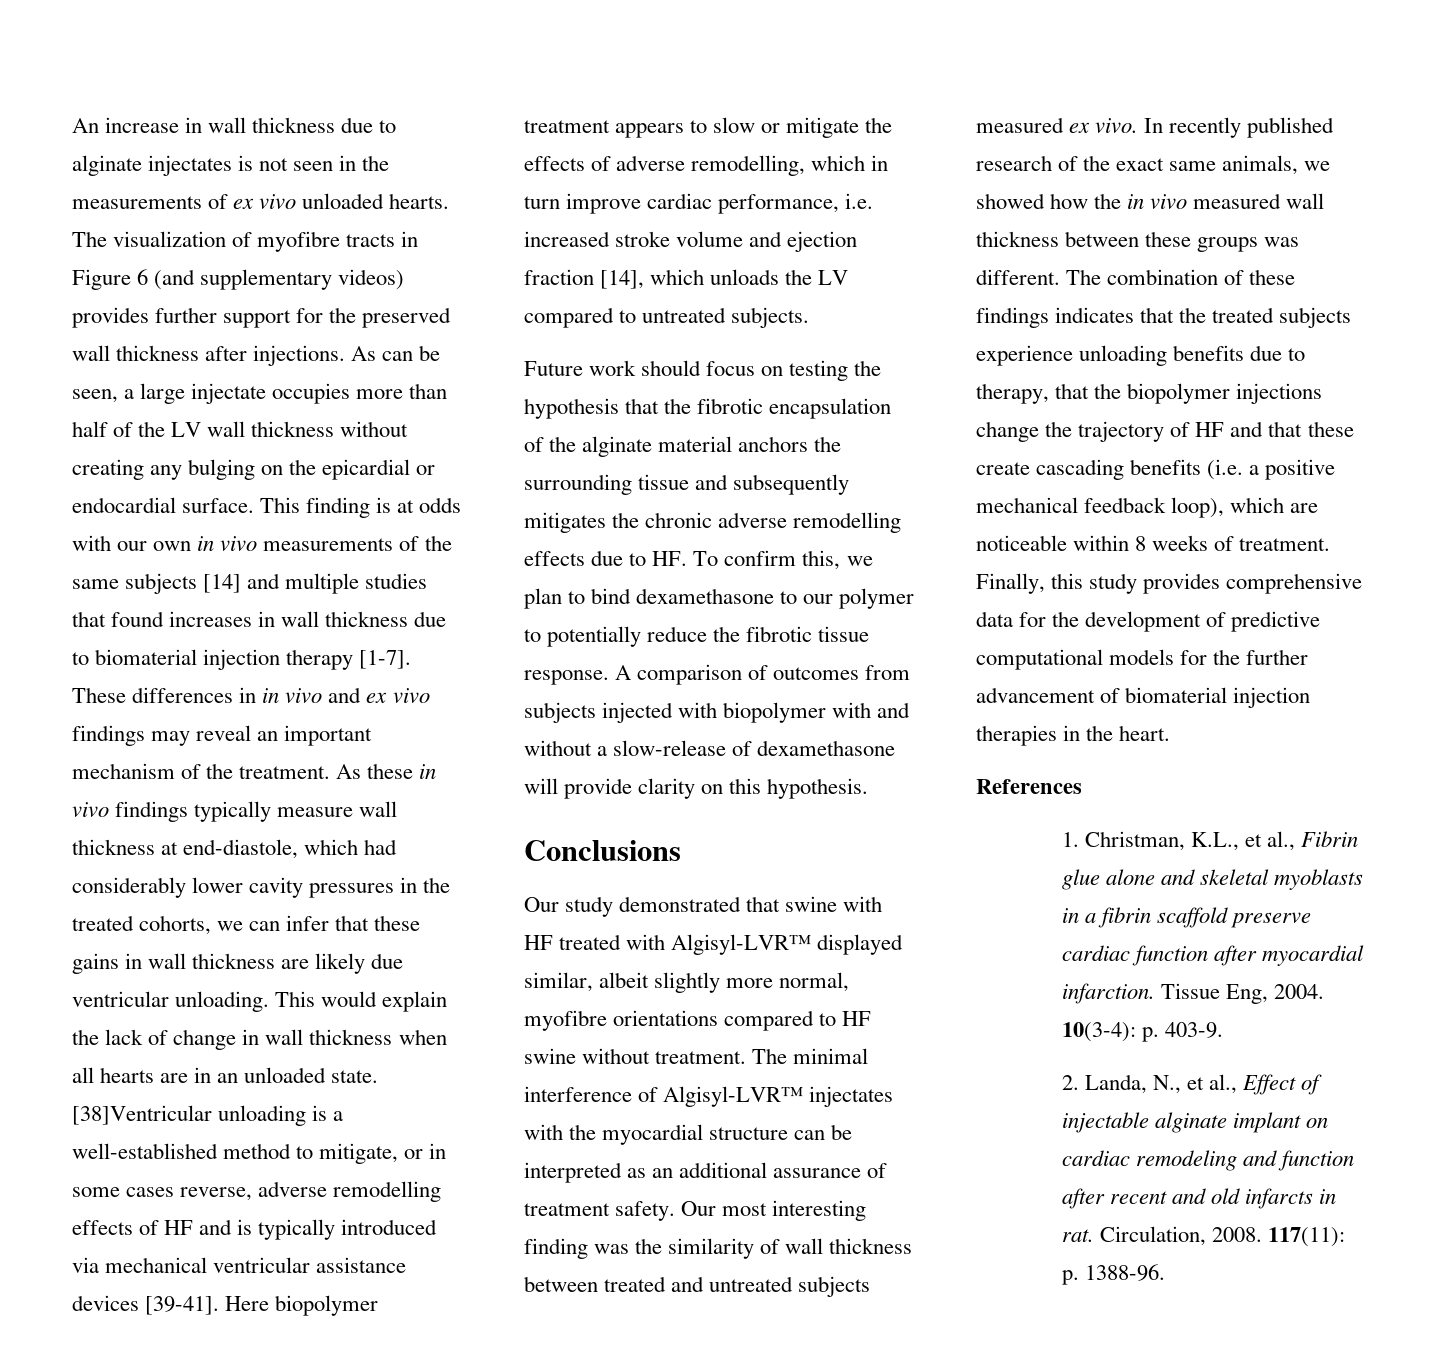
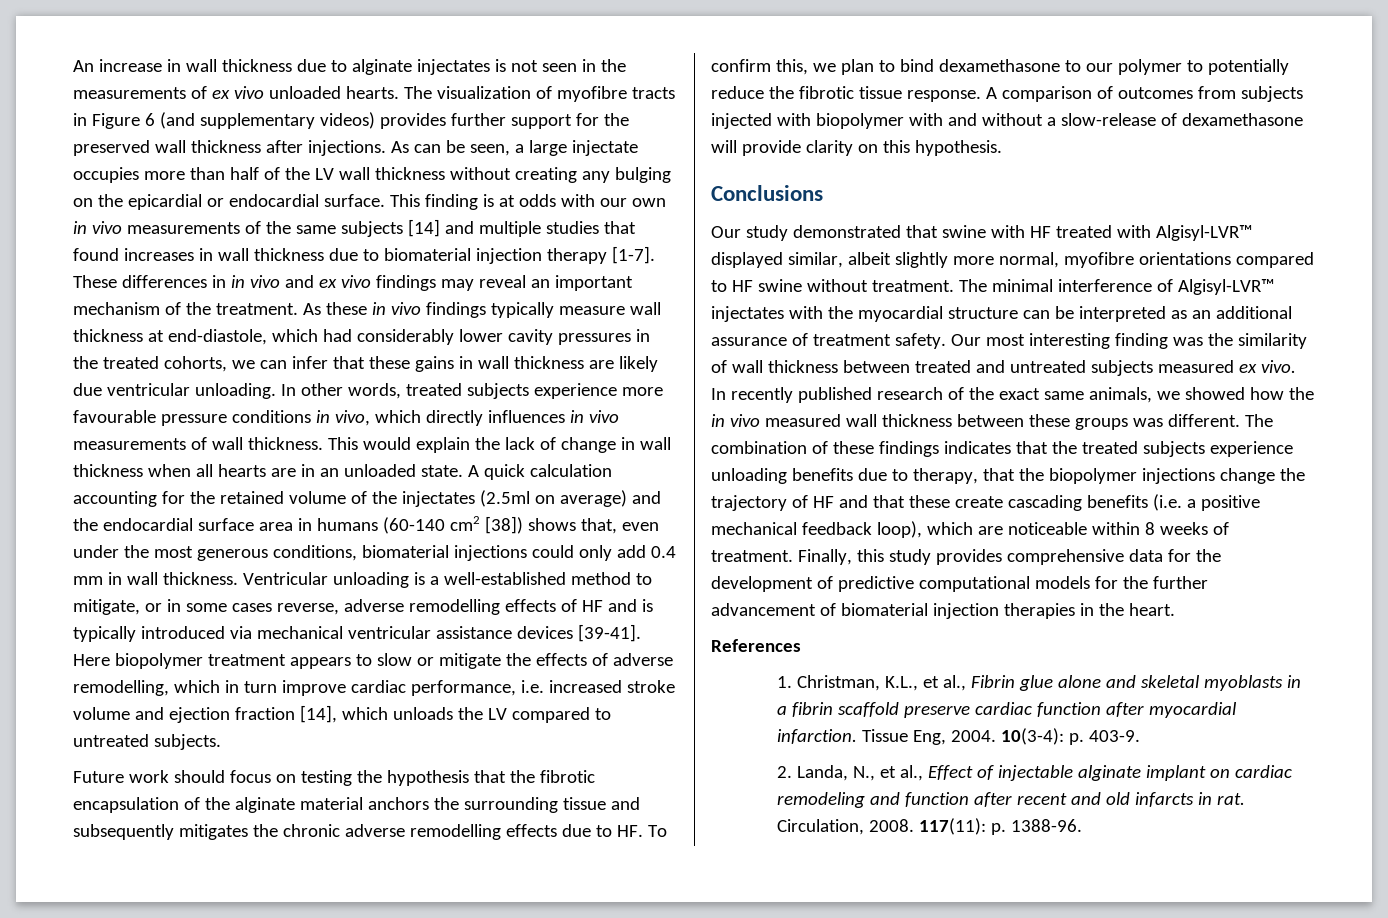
+ In other words, treated subjects experience more favourable pressure conditions in vivo, which directly influences in vivo measurements of wall thickness.
- [38]Ventricular unloading is a well-established method to mitigate, or in some cases reverse, adverse remodelling effects of HF and is typically introduced via mechanical ventricular assistance devices [39-41].
+ A quick calculation accounting for the retained volume of the injectates (2.5ml on average) and the endocardial surface area in humans (60-140 cm2 [38]) shows that, even under the most generous conditions, biomaterial injections could only add 0.4 mm in wall thickness. Ventricular unloading is a well-established method to mitigate, or in some cases reverse, adverse remodelling effects of HF and is typically introduced via mechanical ventricular assistance devices [39-41].

